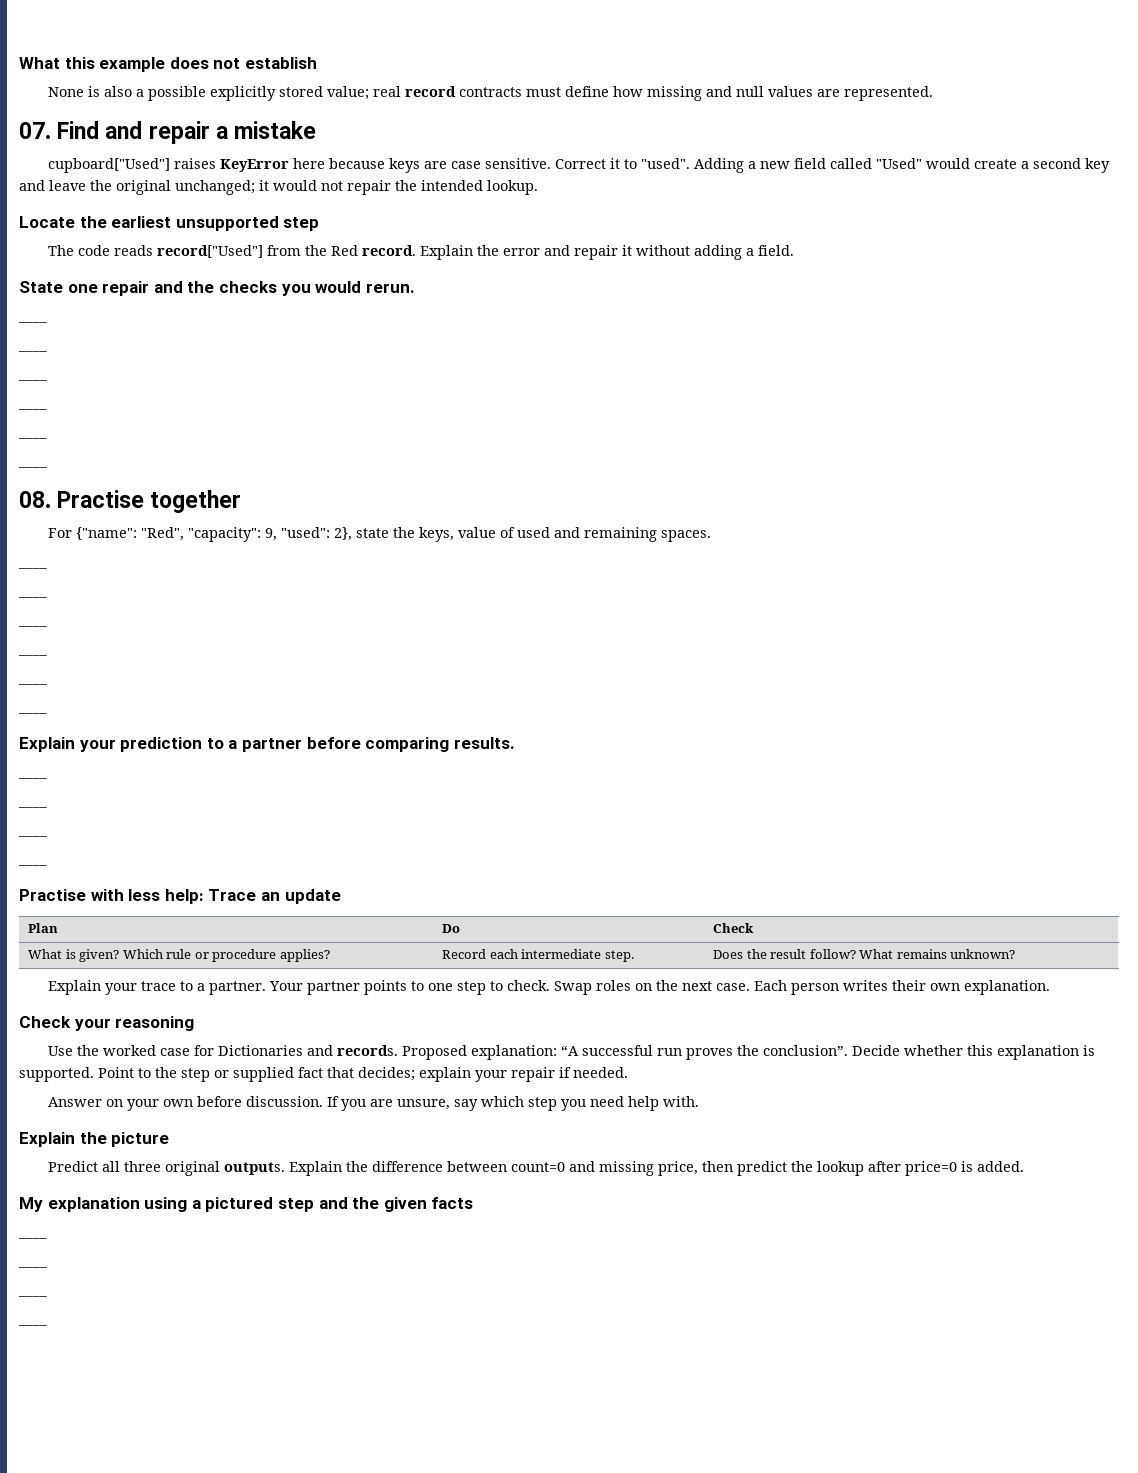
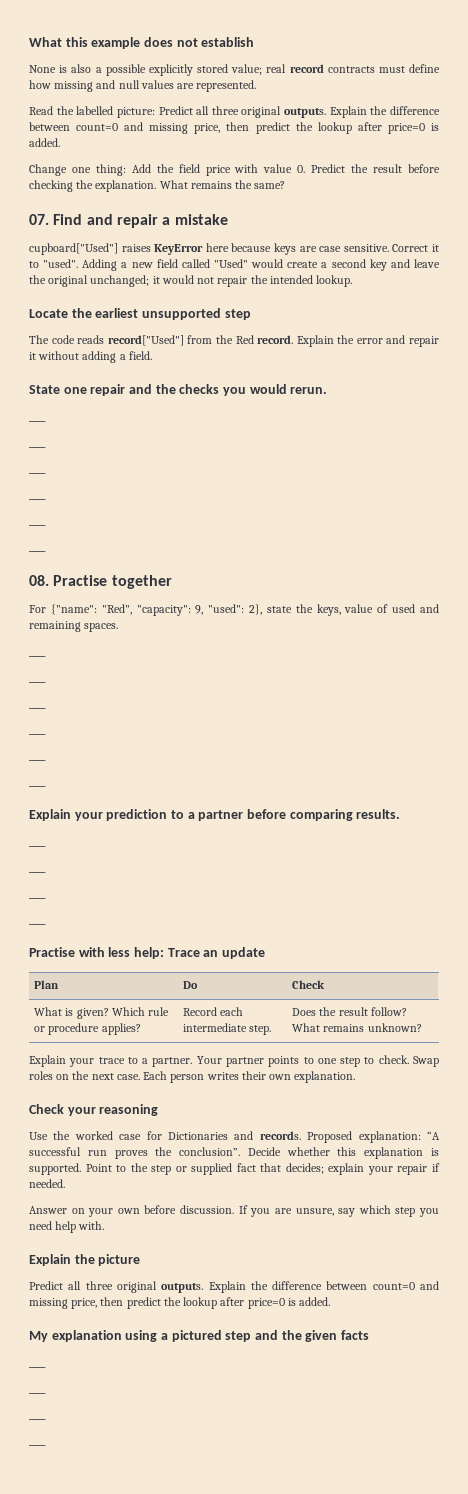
+ Read the labelled picture: Predict all three original outputs. Explain the difference between count=0 and missing price, then predict the lookup after price=0 is added.
+ Change one thing: Add the field price with value 0. Predict the result before checking the explanation. What remains the same?

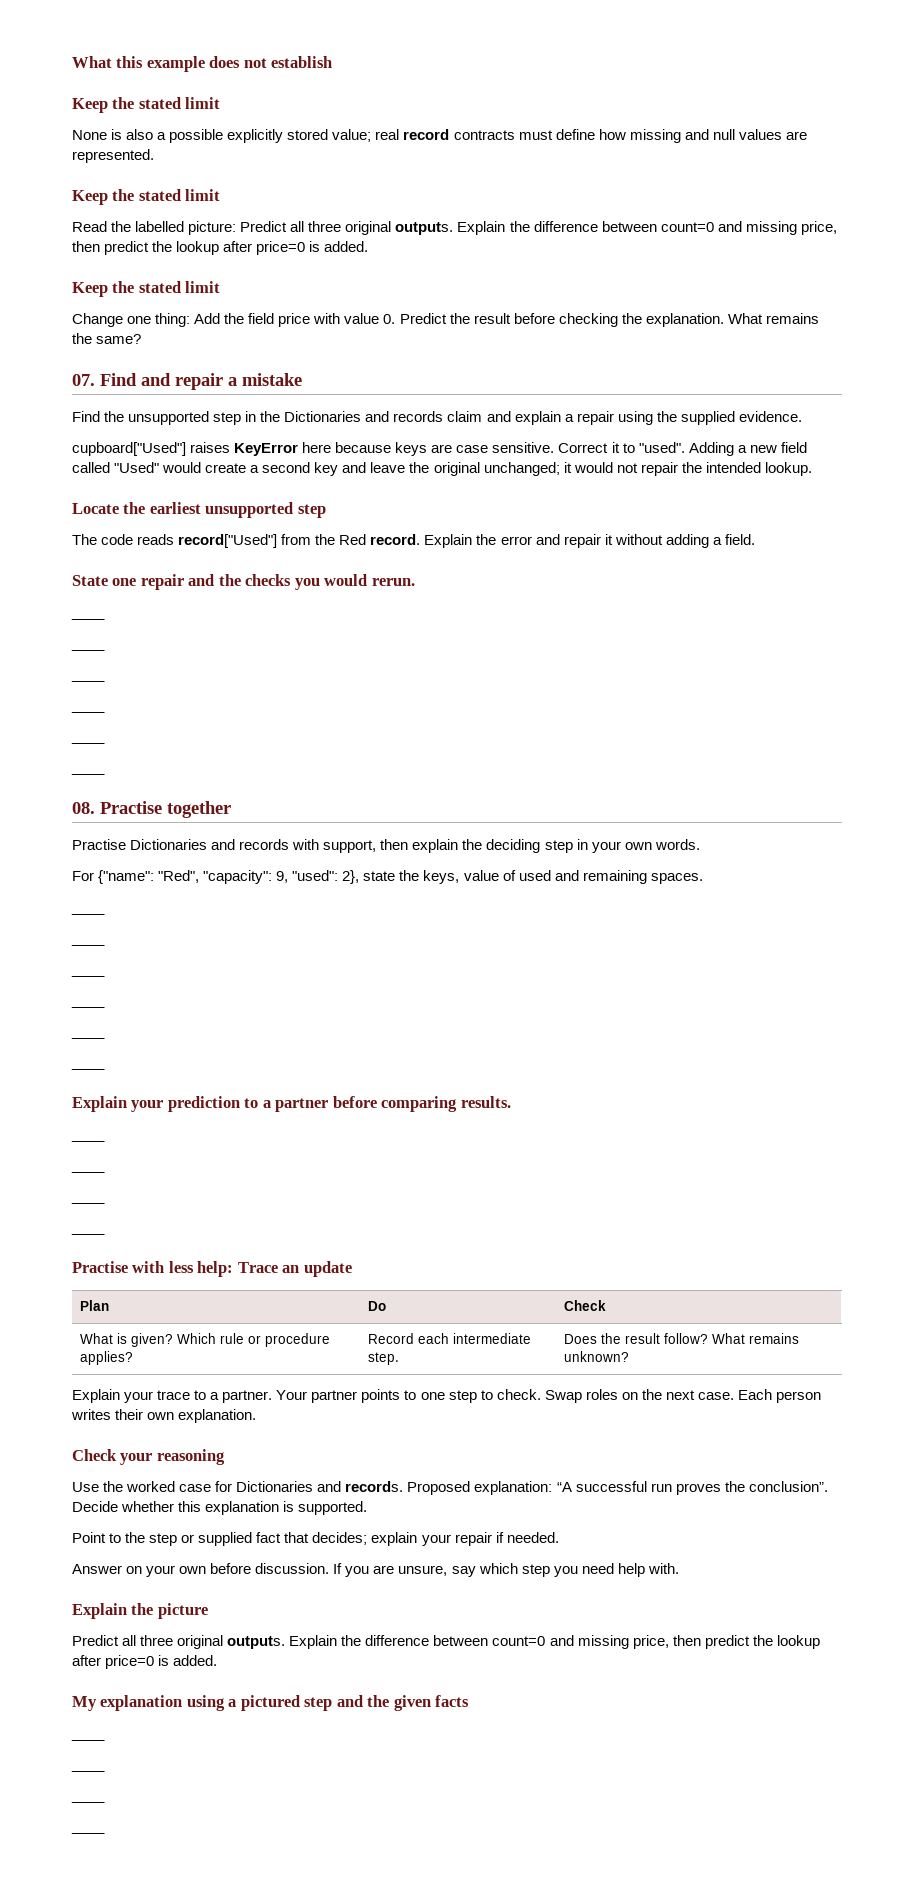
  What this example does not establish
+ Keep the stated limit
  None is also a possible explicitly stored value; real record contracts must define how missing and null values are represented.
+ Keep the stated limit
  Read the labelled picture: Predict all three original outputs. Explain the difference between count=0 and missing price, then predict the lookup after price=0 is added.
+ Keep the stated limit
+ Find the unsupported step in the Dictionaries and records claim and explain a repair using the supplied evidence.
+ Practise Dictionaries and records with support, then explain the deciding step in your own words.
- Decide whether this explanation is supported. Point to the step or supplied fact that decides; explain your repair if needed.
+ Decide whether this explanation is supported.
+ Point to the step or supplied fact that decides; explain your repair if needed.

